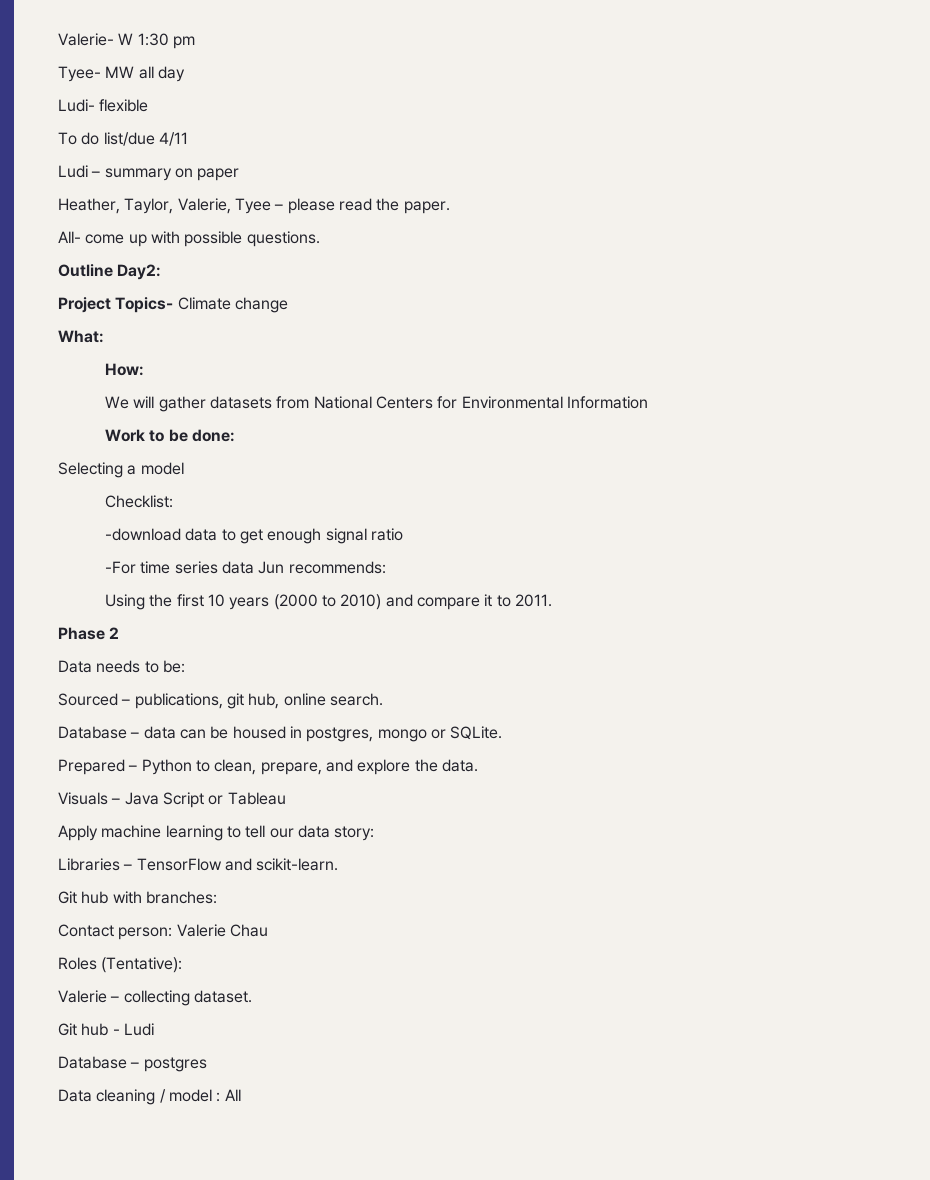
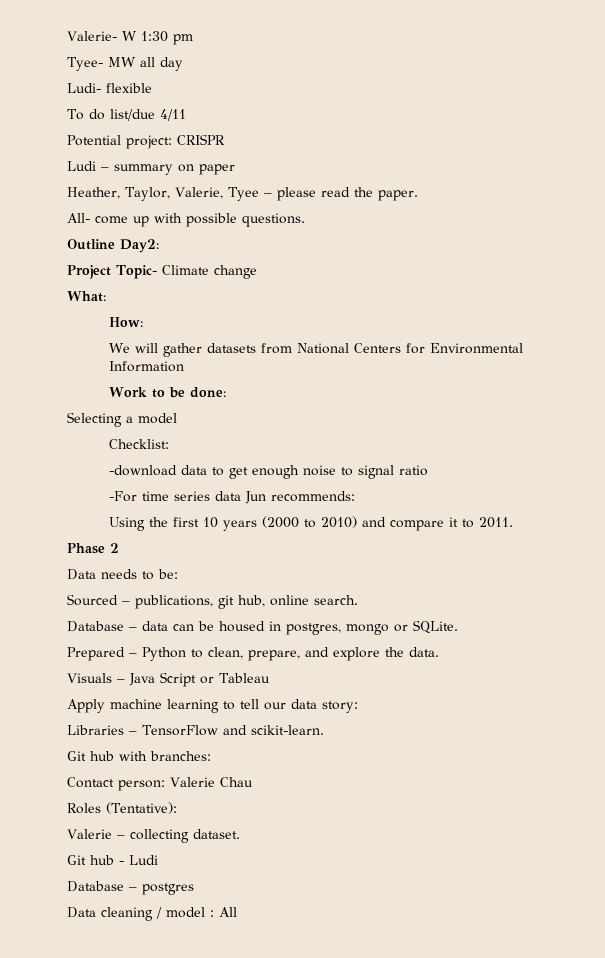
+ Potential project: CRISPR
- Project Topics- Climate change
+ Project Topic- Climate change
- -download data to get enough signal ratio
+ -download data to get enough noise to signal ratio

